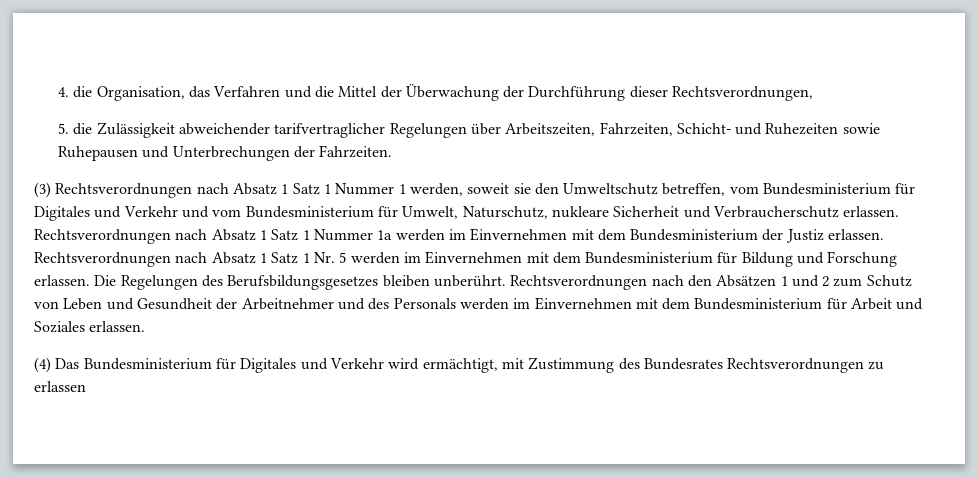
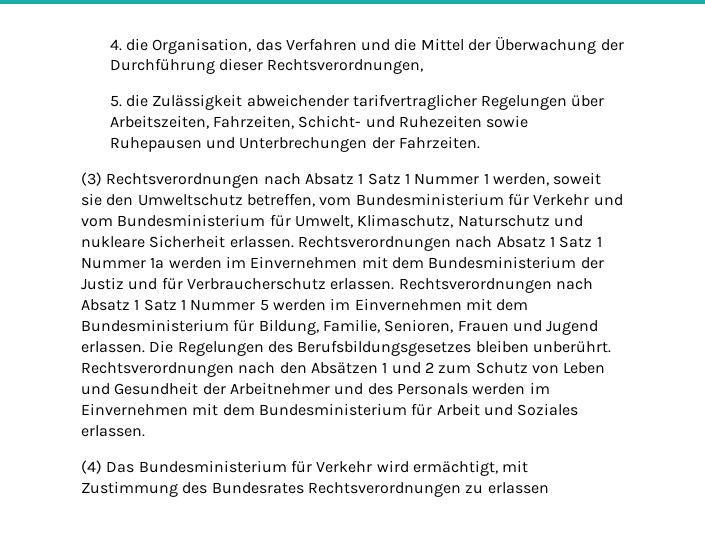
- (3) Rechtsverordnungen nach Absatz 1 Satz 1 Nummer 1 werden, soweit sie den Umweltschutz betreffen, vom Bundesministerium für Digitales und Verkehr und vom Bundesministerium für Umwelt, Naturschutz, nukleare Sicherheit und Verbraucherschutz erlassen.
+ (3) Rechtsverordnungen nach Absatz 1 Satz 1 Nummer 1 werden, soweit sie den Umweltschutz betreffen, vom Bundesministerium für Verkehr und vom Bundesministerium für Umwelt, Klimaschutz, Naturschutz und nukleare Sicherheit erlassen.
- Rechtsverordnungen nach Absatz 1 Satz 1 Nummer 1a werden im Einvernehmen mit dem Bundesministerium der Justiz erlassen. Rechtsverordnungen nach Absatz 1 Satz 1 Nr. 5 werden im Einvernehmen mit dem Bundesministerium für Bildung und Forschung erlassen.
+ Rechtsverordnungen nach Absatz 1 Satz 1 Nummer 1a werden im Einvernehmen mit dem Bundesministerium der Justiz und für Verbraucherschutz erlassen. Rechtsverordnungen nach Absatz 1 Satz 1 Nummer 5 werden im Einvernehmen mit dem Bundesministerium für Bildung, Familie, Senioren, Frauen und Jugend erlassen.
- (4) Das Bundesministerium für Digitales und Verkehr wird ermächtigt, mit Zustimmung des Bundesrates Rechtsverordnungen zu erlassen
+ (4) Das Bundesministerium für Verkehr wird ermächtigt, mit Zustimmung des Bundesrates Rechtsverordnungen zu erlassen

